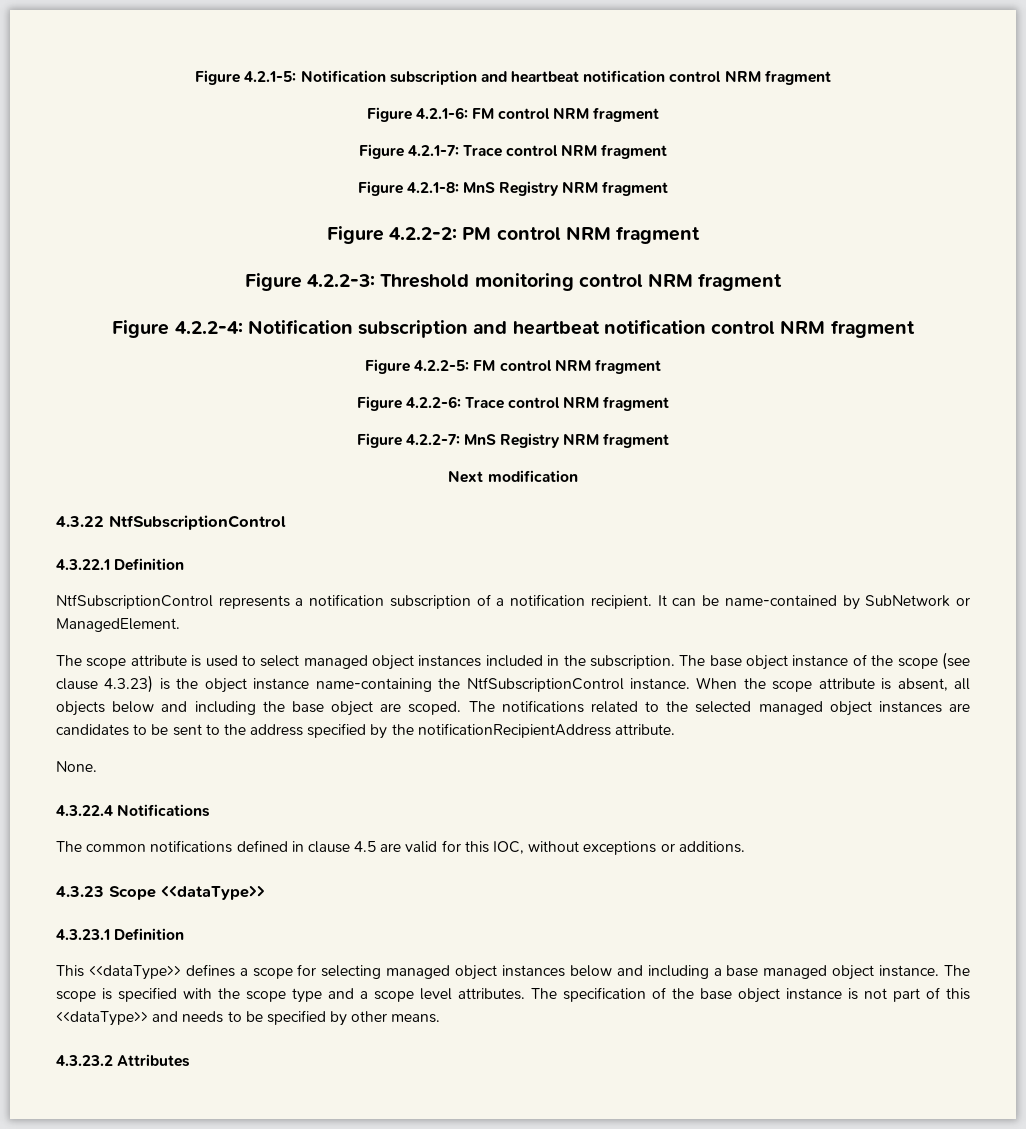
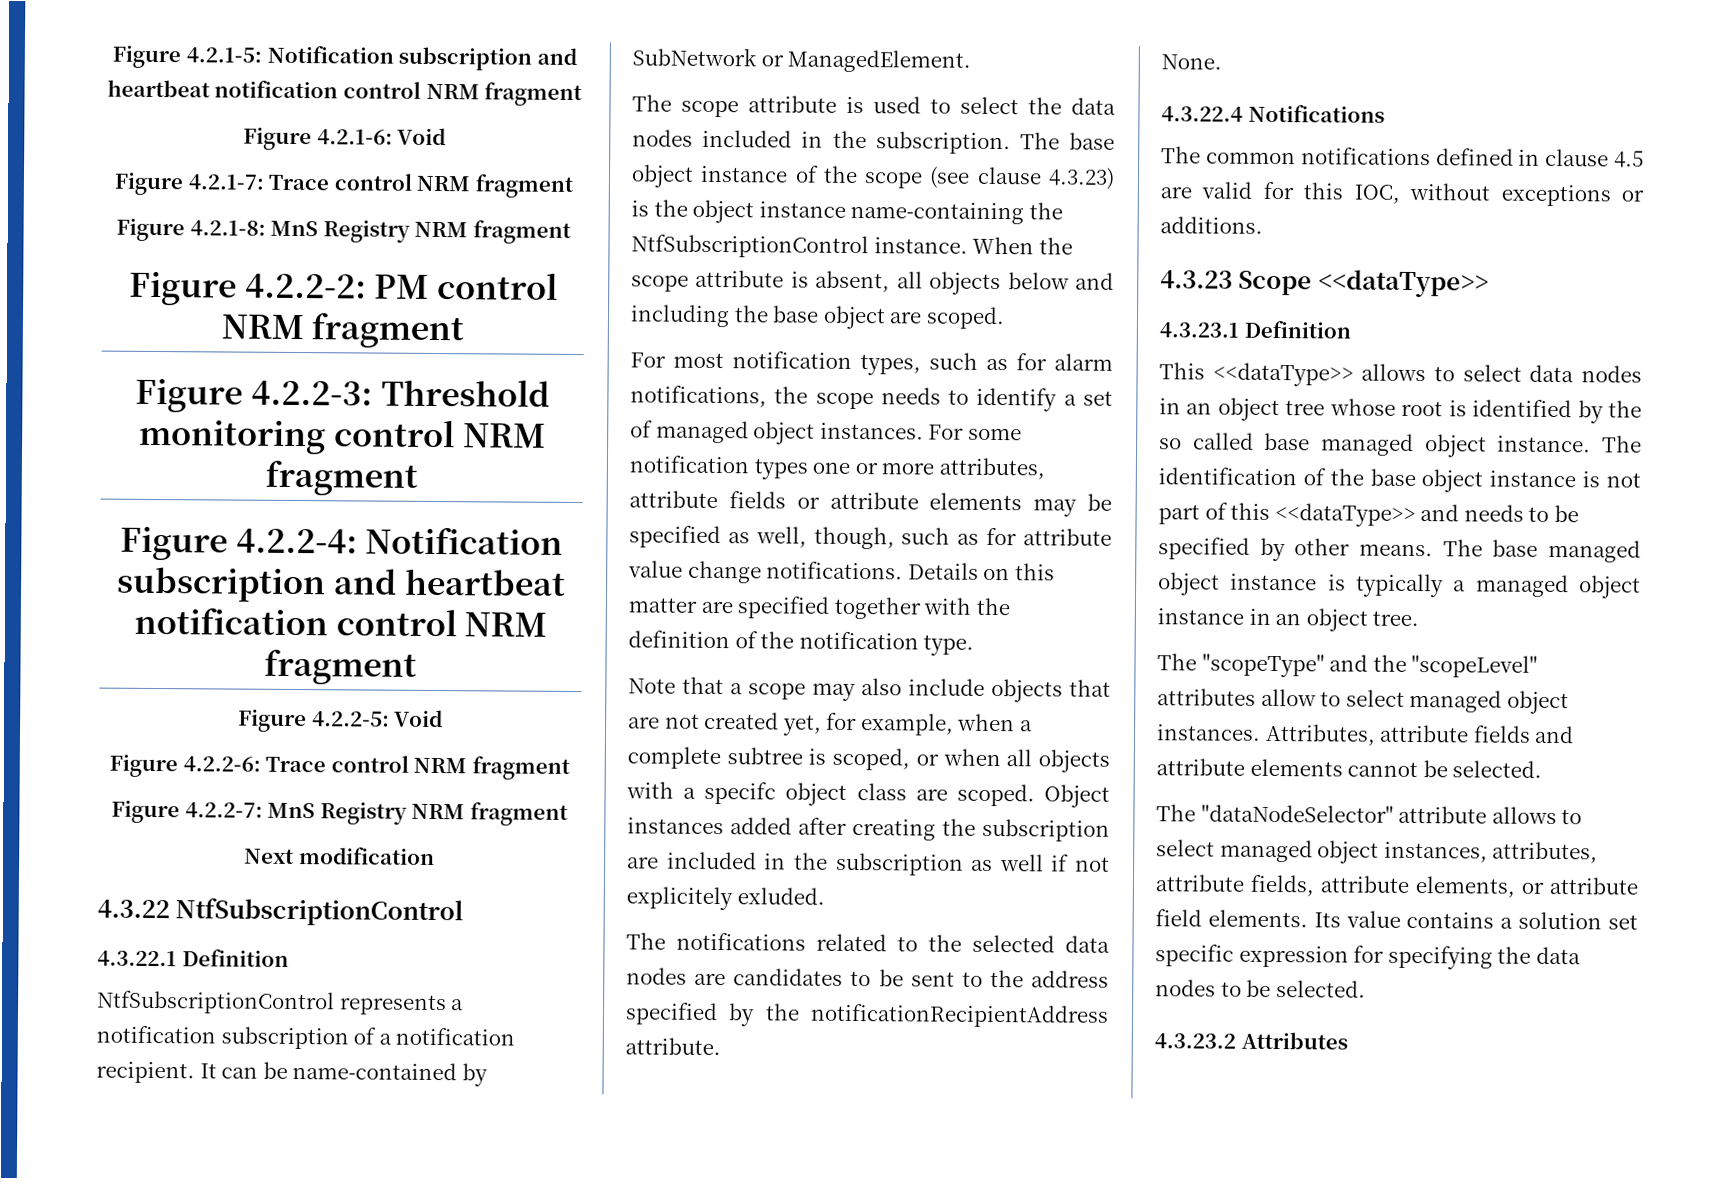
- Figure 4.2.1-6: FM control NRM fragment
+ Figure 4.2.1-6: Void
- Figure 4.2.2-5: FM control NRM fragment
+ Figure 4.2.2-5: Void
- The scope attribute is used to select managed object instances included in the subscription.
+ The scope attribute is used to select the data nodes included in the subscription.
- When the scope attribute is absent, all objects below and including the base object are scoped. The notifications related to the selected managed object instances are candidates to be sent to the address specified by the notificationRecipientAddress attribute.
+ When the scope attribute is absent, all objects below and including the base object are scoped.
+ For most notification types, such as for alarm notifications, the scope needs to identify a set of managed object instances. For some notification types one or more attributes, attribute fields or attribute elements may be specified as well, though, such as for attribute value change notifications. Details on this matter are specified together with the definition of the notification type.
+ Note that a scope may also include objects that are not created yet, for example, when a complete subtree is scoped, or when all objects with a specifc object class are scoped. Object instances added after creating the subscription are included in the subscription as well if not explicitely exluded.
+ The notifications related to the selected data nodes are candidates to be sent to the address specified by the notificationRecipientAddress attribute.
- This <<dataType>> defines a scope for selecting managed object instances below and including a base managed object instance.
+ This <<dataType>> allows to select data nodes in an object tree whose root is identified by the so called base managed object instance.
- The scope is specified with the scope type and a scope level attributes. The specification of the base object instance is not part of this <<dataType>> and needs to be specified by other means.
+ The identification of the base object instance is not part of this <<dataType>> and needs to be specified by other means. The base managed object instance is typically a managed object instance in an object tree.
+ The "scopeType" and the "scopeLevel" attributes allow to select managed object instances. Attributes, attribute fields and attribute elements cannot be selected.
+ The "dataNodeSelector" attribute allows to select managed object instances, attributes, attribute fields, attribute elements, or attribute field elements. Its value contains a solution set specific expression for specifying the data nodes to be selected.

